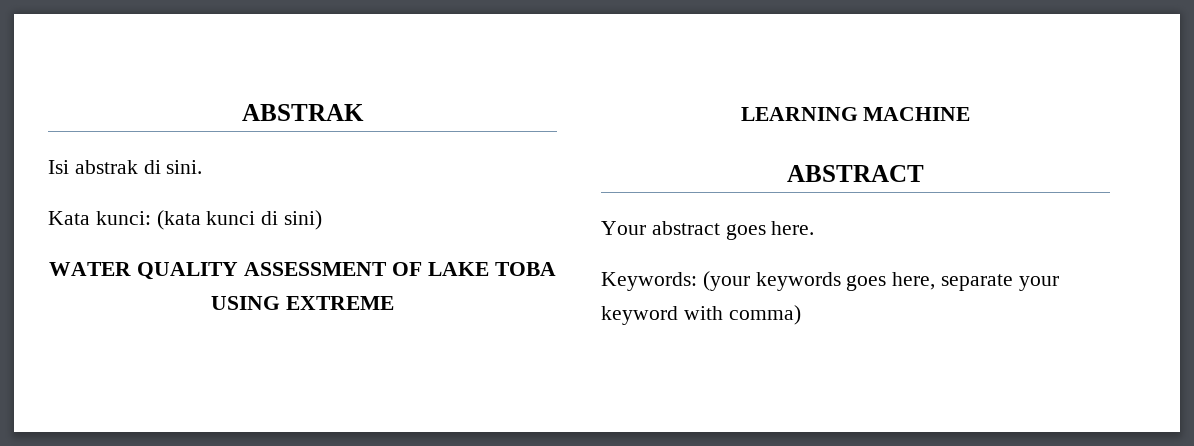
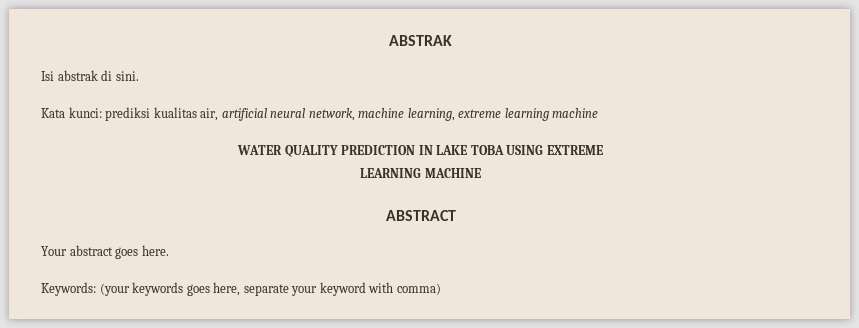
- Kata kunci: (kata kunci di sini)
+ Kata kunci: prediksi kualitas air, artificial neural network, machine learning, extreme learning machine
- WATER QUALITY ASSESSMENT OF LAKE TOBA USING EXTREME
+ WATER QUALITY PREDICTION IN LAKE TOBA USING EXTREME

